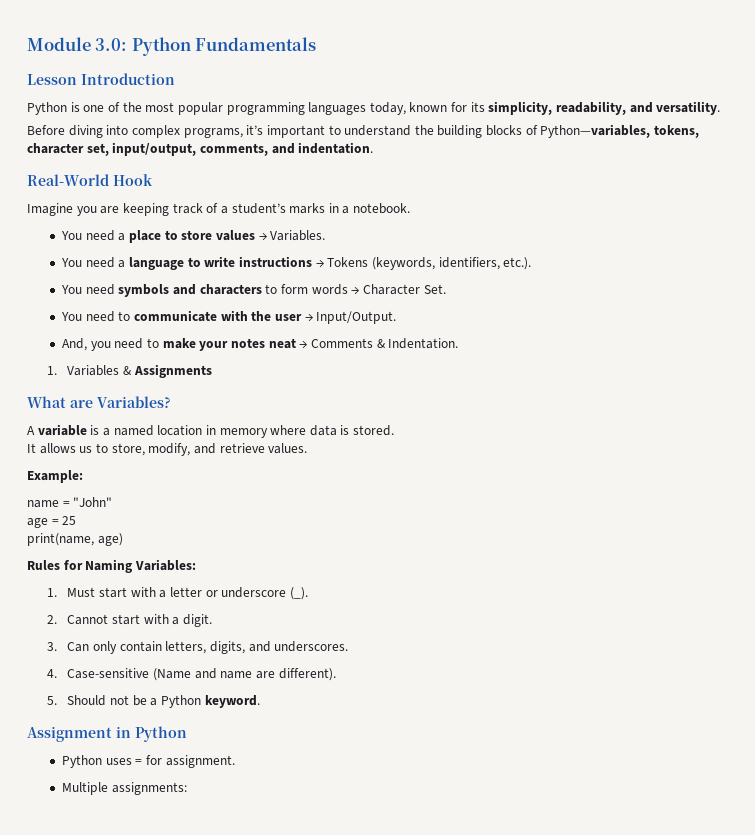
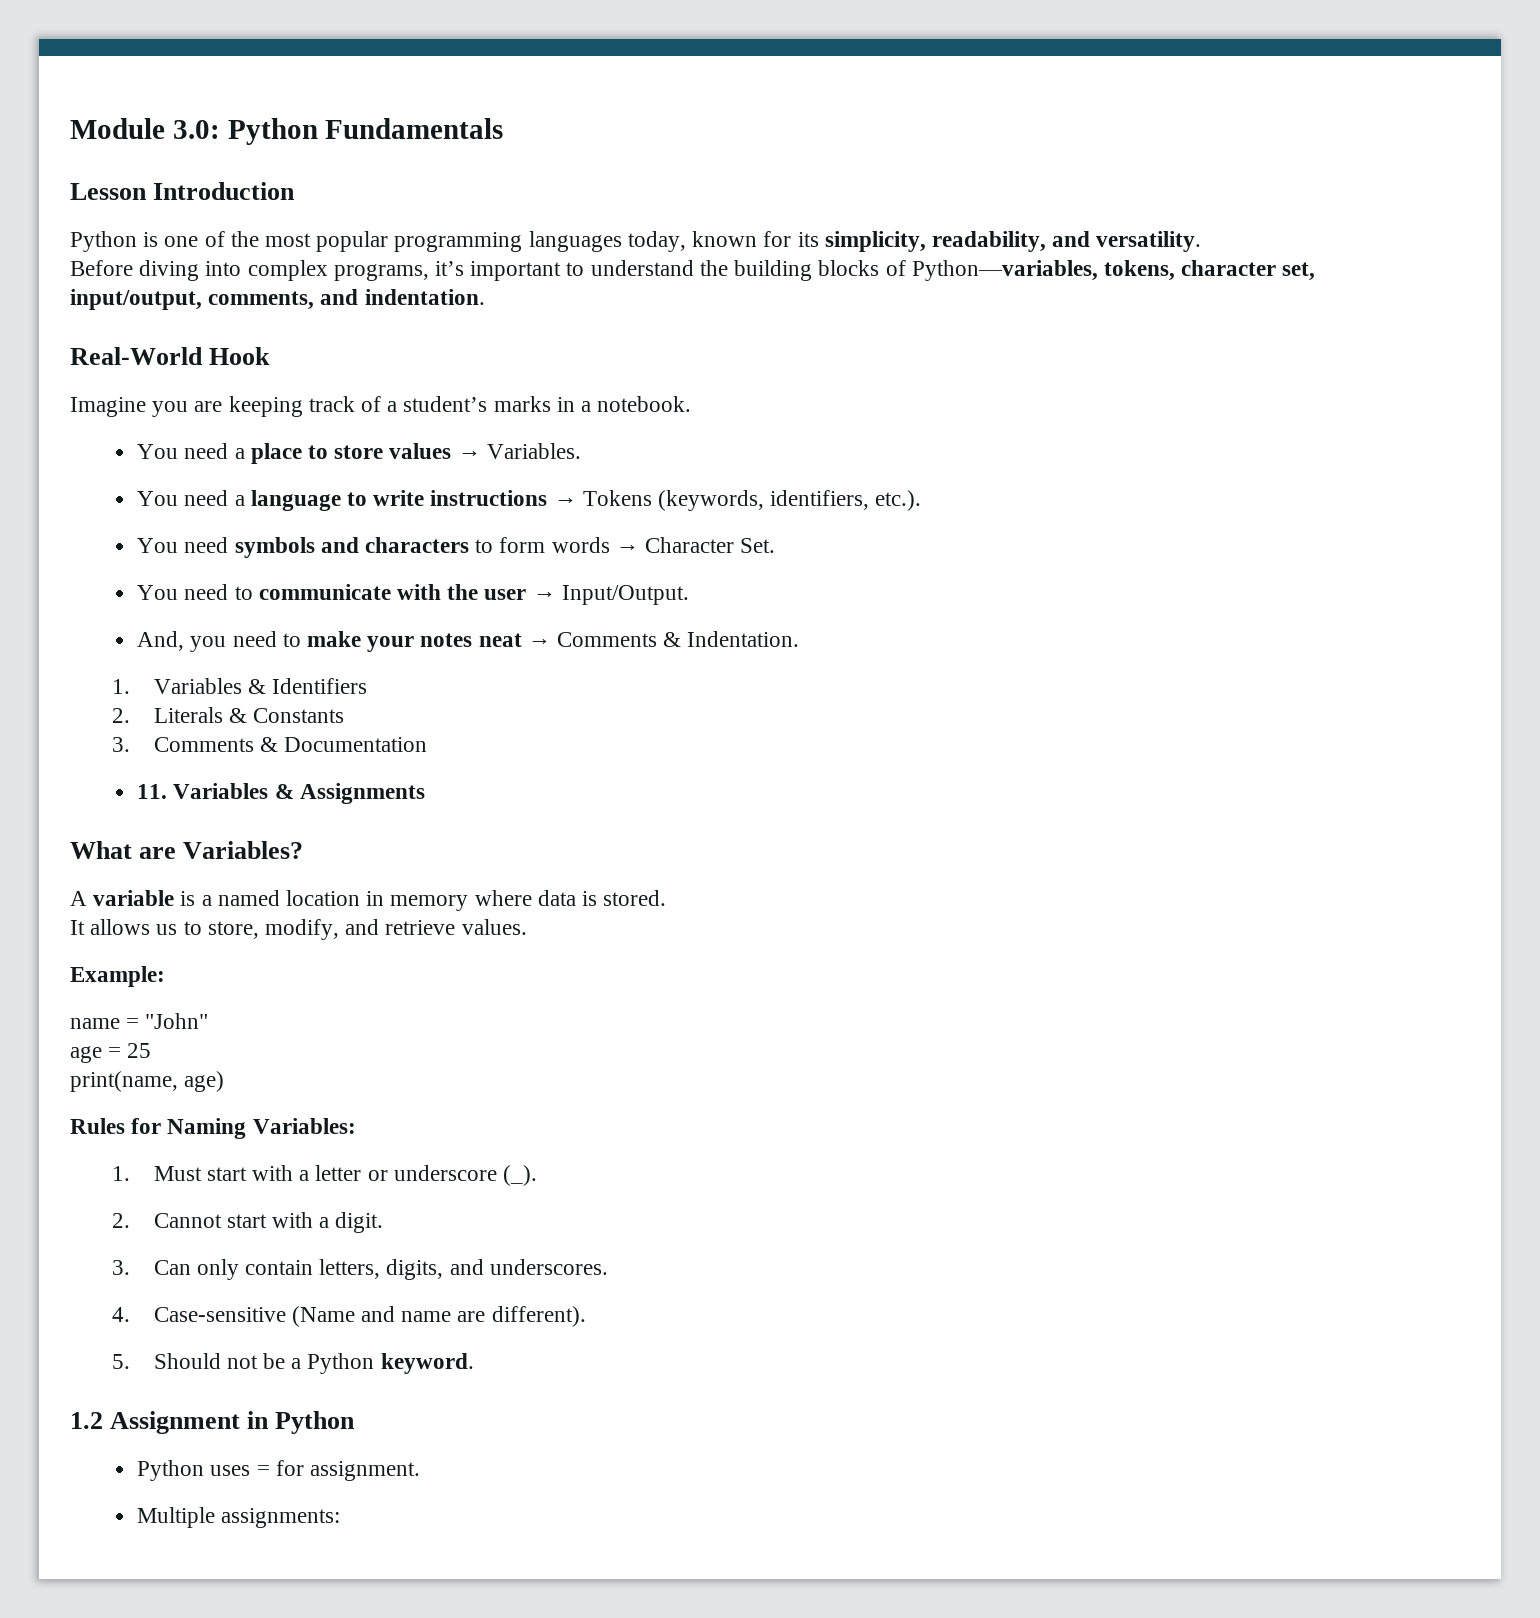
- 1. Variables & Assignments
+ 1. Variables & Identifiers
+ 2. Literals & Constants
+ 3. Comments & Documentation
+ 11. Variables & Assignments
- Assignment in Python
+ 1.2 Assignment in Python

